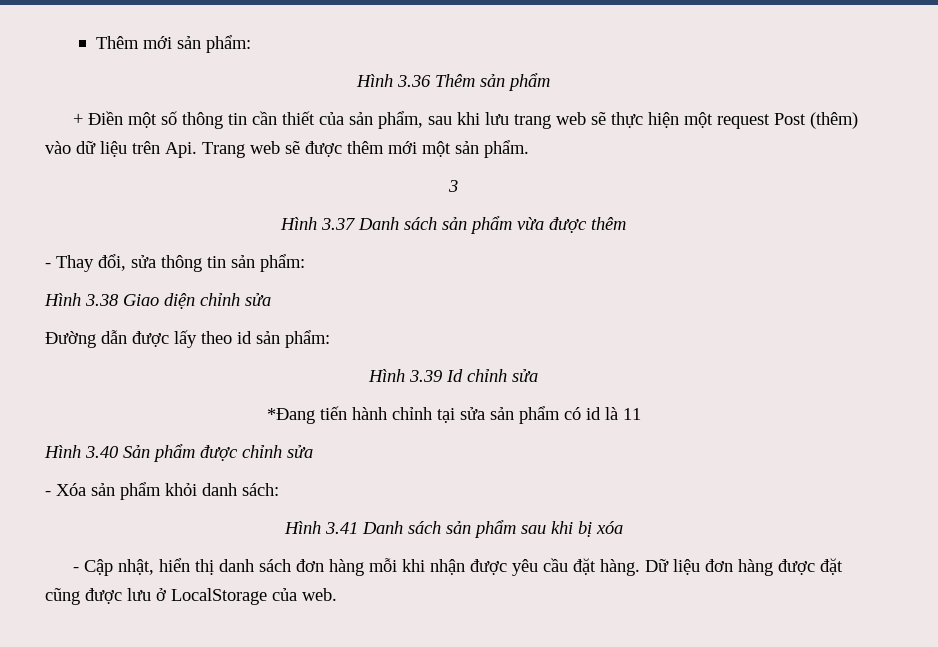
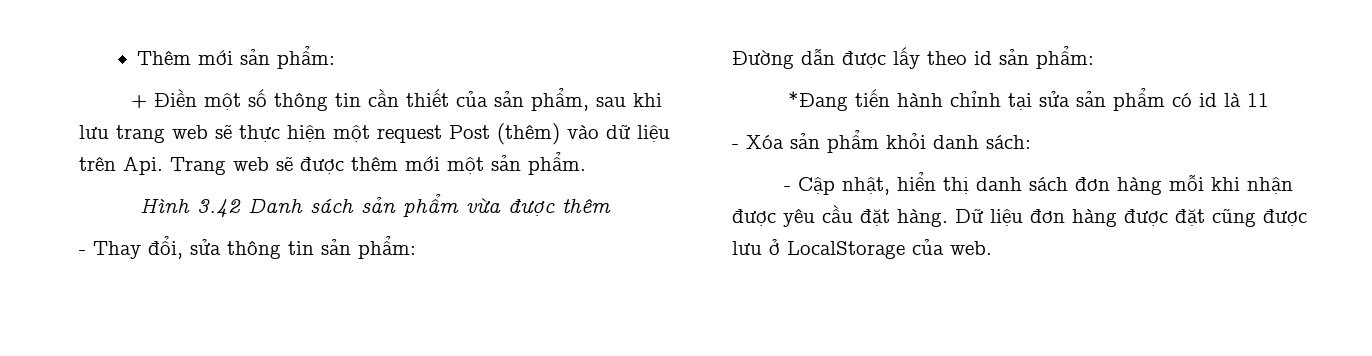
- Hình 3.36 Thêm sản phẩm
- 3
- Hình 3.37 Danh sách sản phẩm vừa được thêm
+ Hình 3.42 Danh sách sản phẩm vừa được thêm
- Hình 3.38 Giao diện chỉnh sửa
- Hình 3.39 Id chỉnh sửa
- Hình 3.40 Sản phẩm được chỉnh sửa
- Hình 3.41 Danh sách sản phẩm sau khi bị xóa

